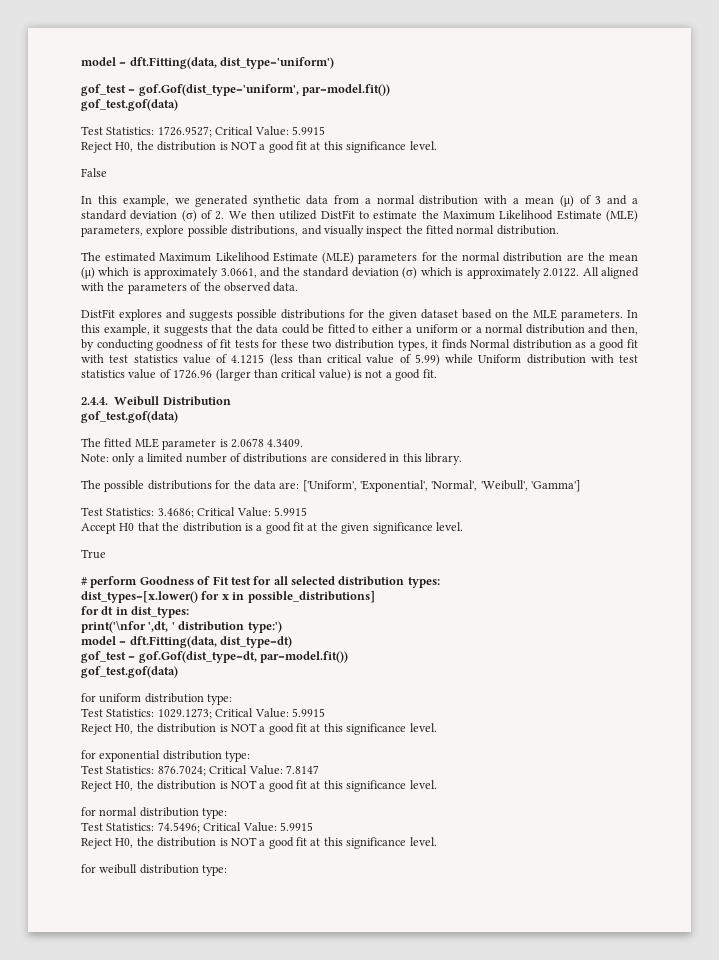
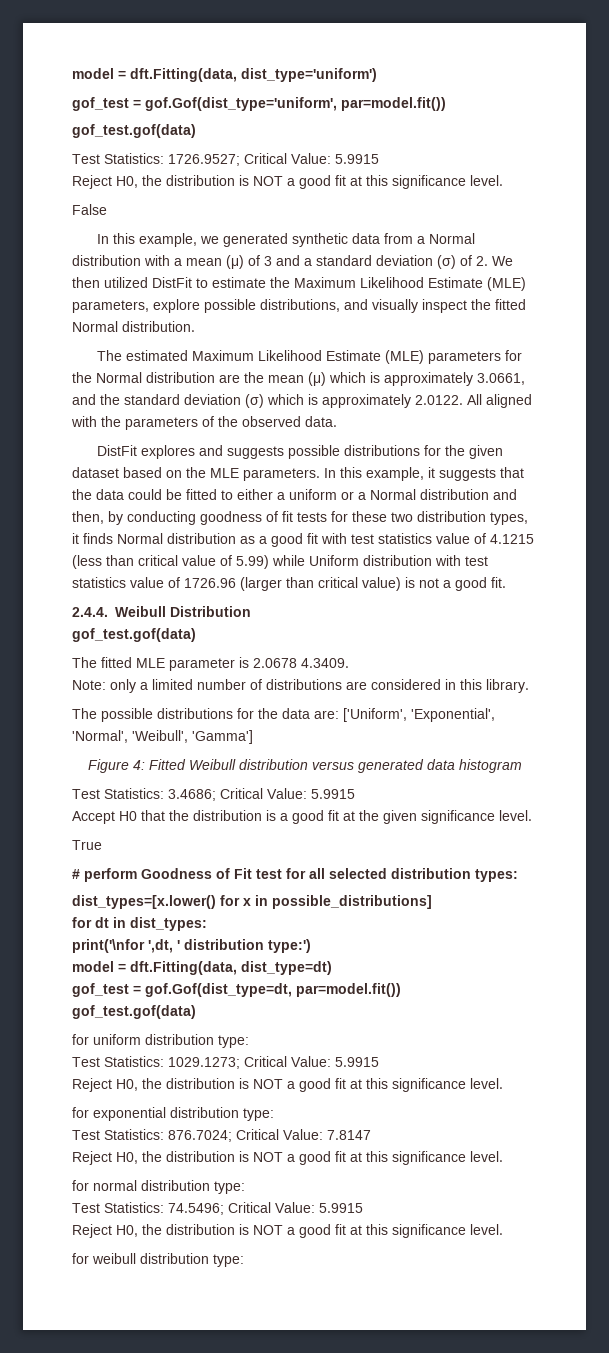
- In this example, we generated synthetic data from a normal distribution with a mean (μ) of 3 and a standard deviation (σ) of 2. We then utilized DistFit to estimate the Maximum Likelihood Estimate (MLE) parameters, explore possible distributions, and visually inspect the fitted normal distribution.
+ In this example, we generated synthetic data from a Normal distribution with a mean (μ) of 3 and a standard deviation (σ) of 2. We then utilized DistFit to estimate the Maximum Likelihood Estimate (MLE) parameters, explore possible distributions, and visually inspect the fitted Normal distribution.
- The estimated Maximum Likelihood Estimate (MLE) parameters for the normal distribution are the mean (μ) which is approximately 3.0661, and the standard deviation (σ) which is approximately 2.0122. All aligned with the parameters of the observed data.
+ The estimated Maximum Likelihood Estimate (MLE) parameters for the Normal distribution are the mean (μ) which is approximately 3.0661, and the standard deviation (σ) which is approximately 2.0122. All aligned with the parameters of the observed data.
- In this example, it suggests that the data could be fitted to either a uniform or a normal distribution and then, by conducting goodness of fit tests for these two distribution types, it finds Normal distribution as a good fit with test statistics value of 4.1215 (less than critical value of 5.99) while Uniform distribution with test statistics value of 1726.96 (larger than critical value) is not a good fit.
+ In this example, it suggests that the data could be fitted to either a uniform or a Normal distribution and then, by conducting goodness of fit tests for these two distribution types, it finds Normal distribution as a good fit with test statistics value of 4.1215 (less than critical value of 5.99) while Uniform distribution with test statistics value of 1726.96 (larger than critical value) is not a good fit.
+ Figure 4: Fitted Weibull distribution versus generated data histogram

